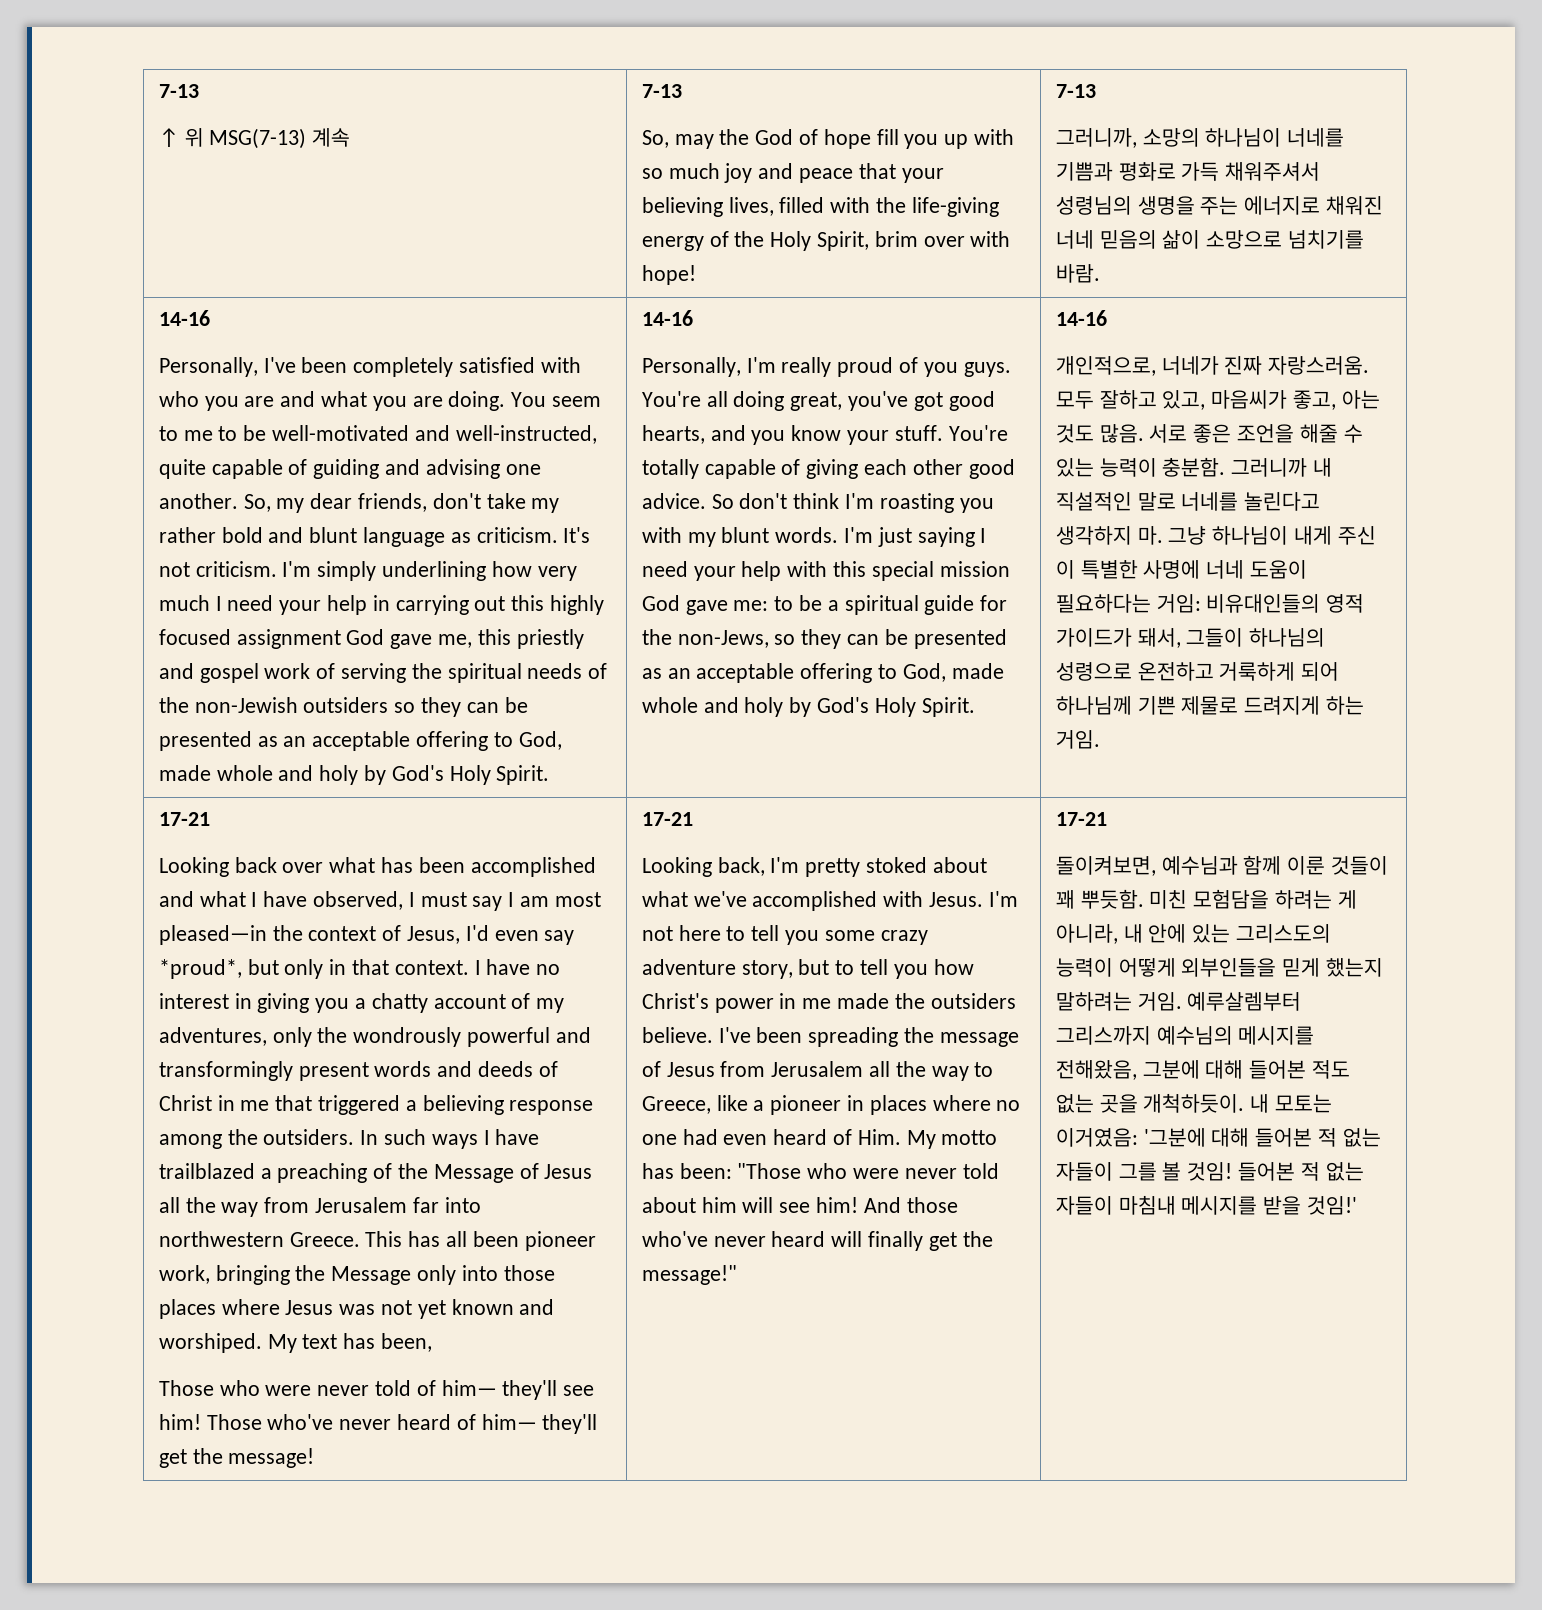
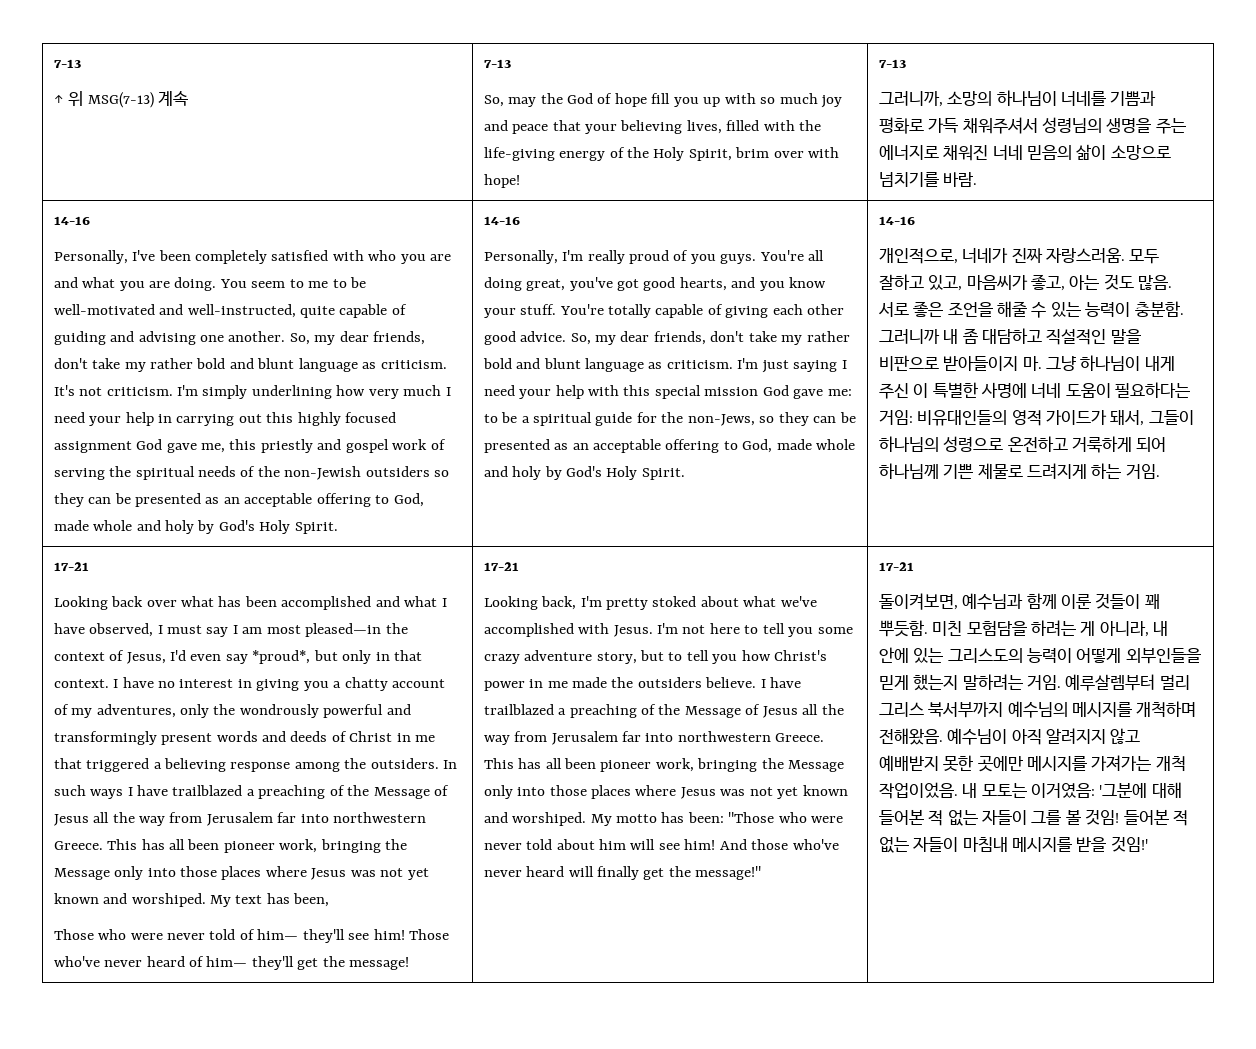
- You're totally capable of giving each other good advice. So don't think I'm roasting you with my blunt words.
+ You're totally capable of giving each other good advice. So, my dear friends, don't take my rather bold and blunt language as criticism.
- 그러니까 내 직설적인 말로 너네를 놀린다고 생각하지 마.
+ 그러니까 내 좀 대담하고 직설적인 말을 비판으로 받아들이지 마.
- I've been spreading the message of Jesus from Jerusalem all the way to Greece, like a pioneer in places where no one had even heard of Him. My motto has been: "Those who were never told about him will see him!
+ I have trailblazed a preaching of the Message of Jesus all the way from Jerusalem far into northwestern Greece. This has all been pioneer work, bringing the Message only into those places where Jesus was not yet known and worshiped. My motto has been: "Those who were never told about him will see him!
- 예루살렘부터 그리스까지 예수님의 메시지를 전해왔음, 그분에 대해 들어본 적도 없는 곳을 개척하듯이.
+ 예루살렘부터 멀리 그리스 북서부까지 예수님의 메시지를 개척하며 전해왔음. 예수님이 아직 알려지지 않고 예배받지 못한 곳에만 메시지를 가져가는 개척 작업이었음.

